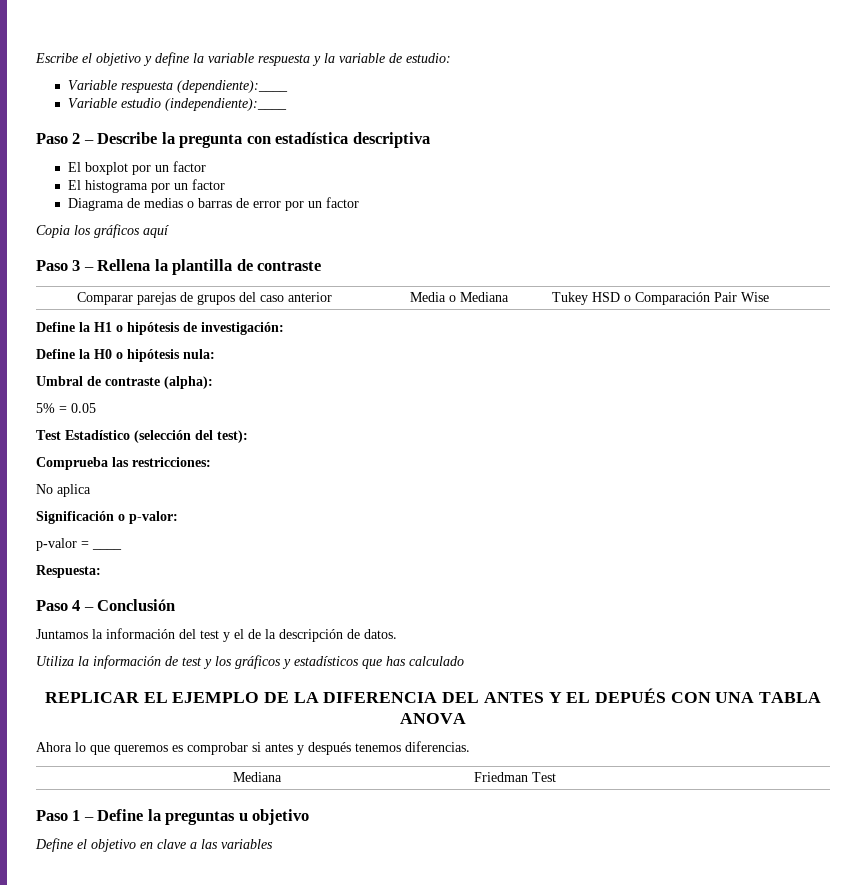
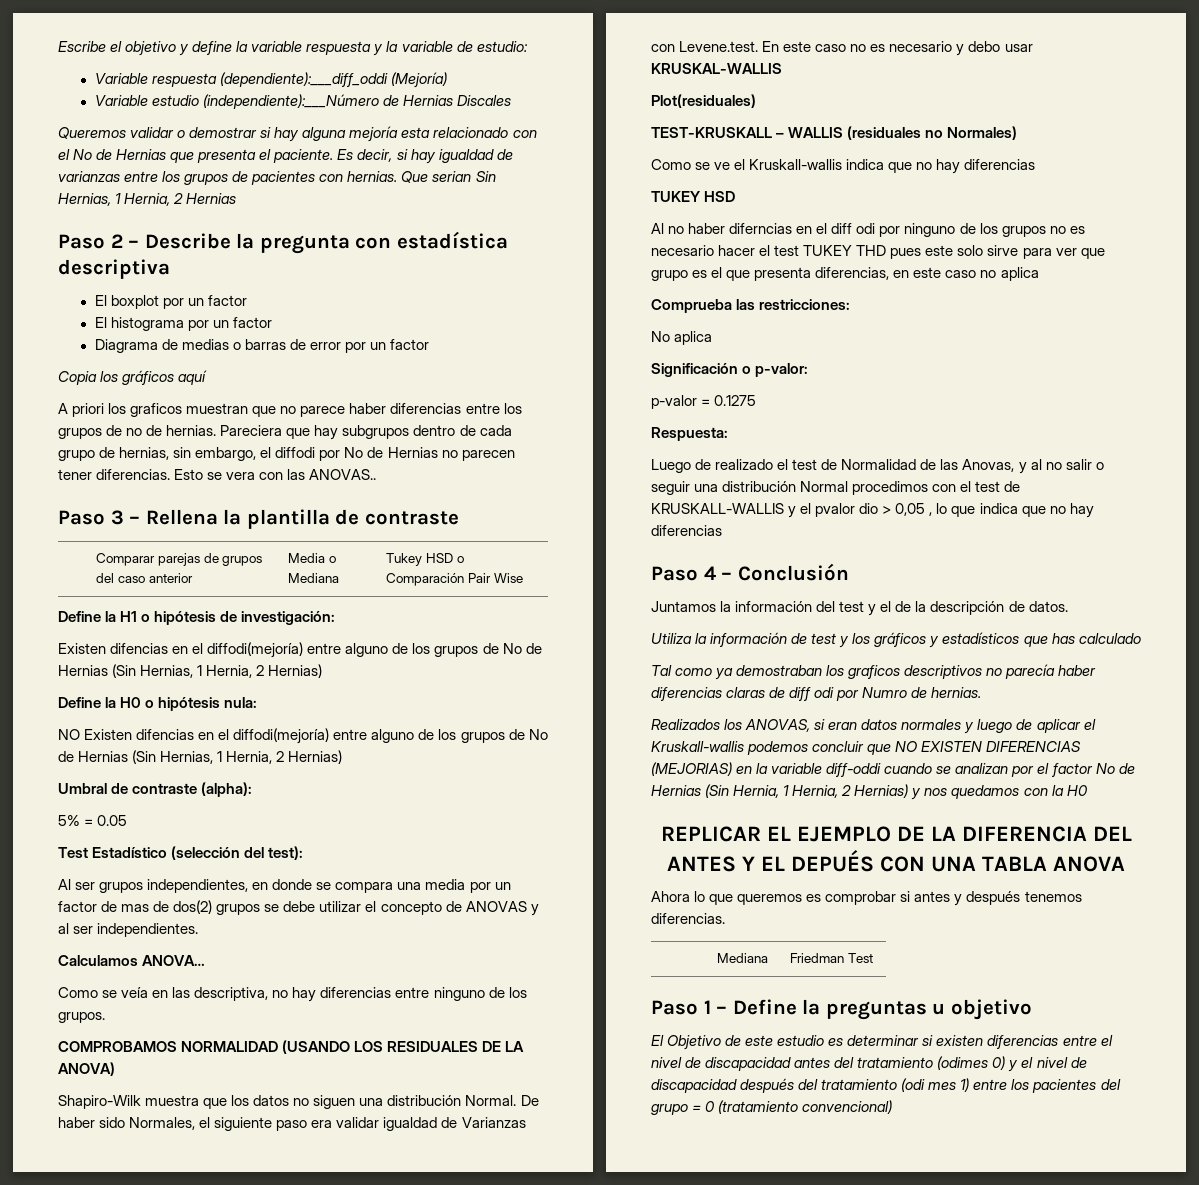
- Variable respuesta (dependiente):____
+ Variable respuesta (dependiente):___diff_oddi (Mejoría)
- Variable estudio (independiente):____
+ Variable estudio (independiente):___Número de Hernias Discales
+ Queremos validar o demostrar si hay alguna mejoría esta relacionado con el No de Hernias que presenta el paciente. Es decir, si hay igualdad de varianzas entre los grupos de pacientes con hernias. Que serian Sin Hernias, 1 Hernia, 2 Hernias
+ A priori los graficos muestran que no parece haber diferencias entre los grupos de no de hernias. Pareciera que hay subgrupos dentro de cada grupo de hernias, sin embargo, el diffodi por No de Hernias no parecen tener diferencias. Esto se vera con las ANOVAS..
  Define la H1 o hipótesis de investigación:
+ Existen difencias en el diffodi(mejoría) entre alguno de los grupos de No de Hernias (Sin Hernias, 1 Hernia, 2 Hernias)
+ NO Existen difencias en el diffodi(mejoría) entre alguno de los grupos de No de Hernias (Sin Hernias, 1 Hernia, 2 Hernias)
+ Al ser grupos independientes, en donde se compara una media por un factor de mas de dos(2) grupos se debe utilizar el concepto de ANOVAS y al ser independientes.
+ Calculamos ANOVA…
+ Como se veía en las descriptiva, no hay diferencias entre ninguno de los grupos.
+ COMPROBAMOS NORMALIDAD (USANDO LOS RESIDUALES DE LA ANOVA)
+ Shapiro-Wilk muestra que los datos no siguen una distribución Normal. De haber sido Normales, el siguiente paso era validar igualdad de Varianzas con Levene.test. En este caso no es necesario y debo usar KRUSKAL-WALLIS
+ Plot(residuales)
+ TEST-KRUSKALL – WALLIS (residuales no Normales)
+ Como se ve el Kruskall-wallis indica que no hay diferencias
+ TUKEY HSD
+ Al no haber diferncias en el diff odi por ninguno de los grupos no es necesario hacer el test TUKEY THD pues este solo sirve para ver que grupo es el que presenta diferencias, en este caso no aplica
- p-valor = ____
+ p-valor = 0.1275
+ Luego de realizado el test de Normalidad de las Anovas, y al no salir o seguir una distribución Normal procedimos con el test de KRUSKALL-WALLIS y el pvalor dio > 0,05 , lo que indica que no hay diferencias
+ Tal como ya demostraban los graficos descriptivos no parecía haber diferencias claras de diff odi por Numro de hernias.
+ Realizados los ANOVAS, si eran datos normales y luego de aplicar el Kruskall-wallis podemos concluir que NO EXISTEN DIFERENCIAS (MEJORIAS) en la variable diff-oddi cuando se analizan por el factor No de Hernias (Sin Hernia, 1 Hernia, 2 Hernias) y nos quedamos con la H0
- Define el objetivo en clave a las variables
+ El Objetivo de este estudio es determinar si existen diferencias entre el nivel de discapacidad antes del tratamiento (odimes 0) y el nivel de discapacidad después del tratamiento (odi mes 1) entre los pacientes del grupo = 0 (tratamiento convencional)

